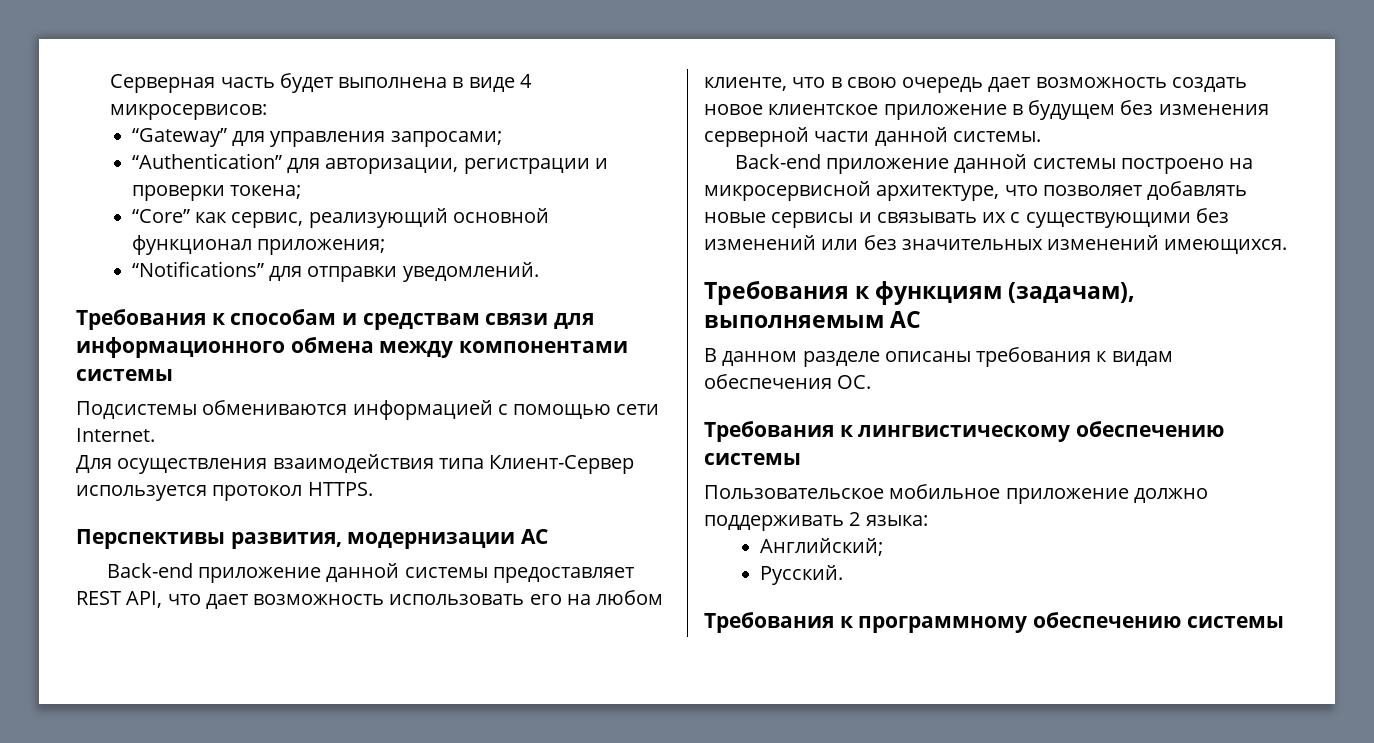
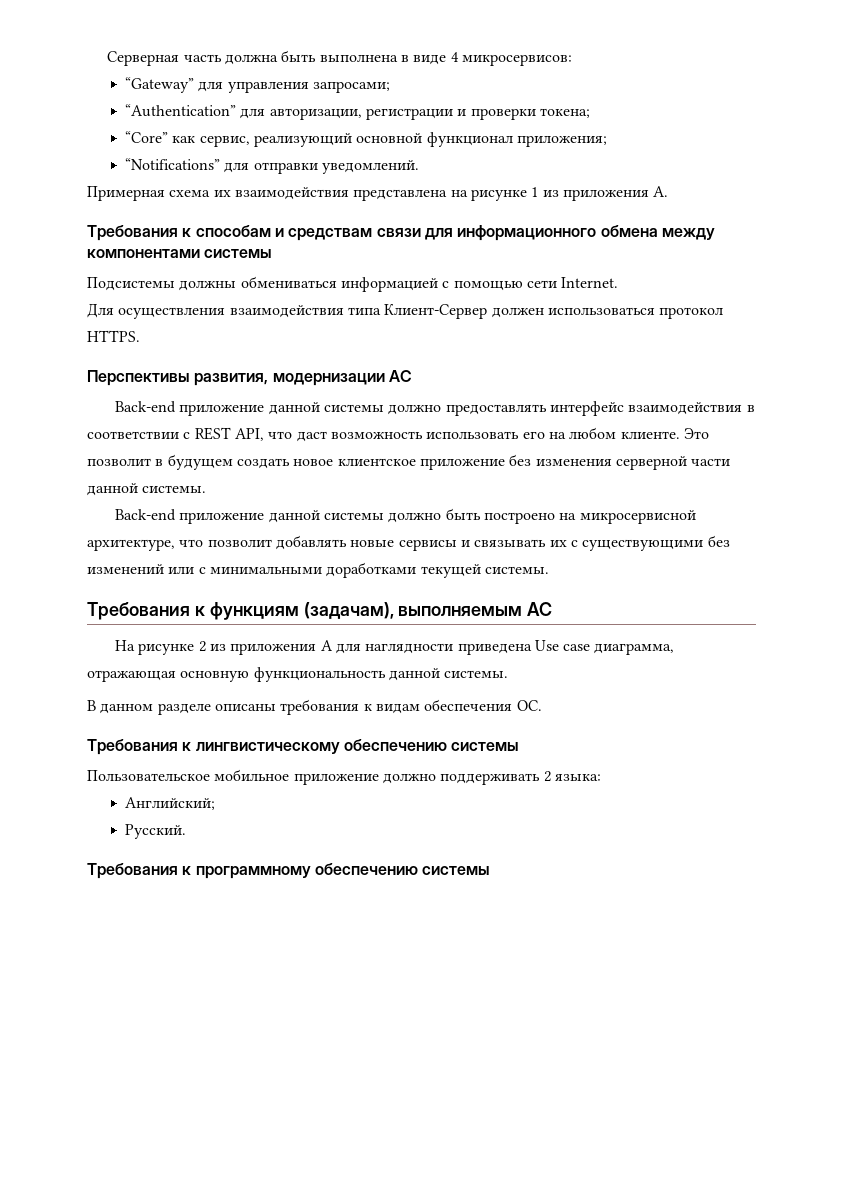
- Серверная часть будет выполнена в виде 4 микросервисов:
+ Серверная часть должна быть выполнена в виде 4 микросервисов:
+ Примерная схема их взаимодействия представлена на рисунке 1 из приложения А.
- Подсистемы обмениваются информацией с помощью сети Internet.
+ Подсистемы должны обмениваться информацией с помощью сети Internet.
- Для осуществления взаимодействия типа Клиент-Сервер используется протокол HTTPS.
+ Для осуществления взаимодействия типа Клиент-Сервер должен использоваться протокол HTTPS.
- Back-end приложение данной системы предоставляет REST API, что дает возможность использовать его на любом клиенте, что в свою очередь дает возможность создать новое клиентское приложение в будущем без изменения серверной части данной системы.
+ Back-end приложение данной системы должно предоставлять интерфейс взаимодействия в соответствии с REST API, что даст возможность использовать его на любом клиенте. Это позволит в будущем создать новое клиентское приложение без изменения серверной части данной системы.
- Back-end приложение данной системы построено на микросервисной архитектуре, что позволяет добавлять новые сервисы и связывать их с существующими без изменений или без значительных изменений имеющихся.
+ Back-end приложение данной системы должно быть построено на микросервисной архитектуре, что позволит добавлять новые сервисы и связывать их с существующими без изменений или с минимальными доработками текущей системы.
+ На рисунке 2 из приложения А для наглядности приведена Use case диаграмма, отражающая основную функциональность данной системы.

